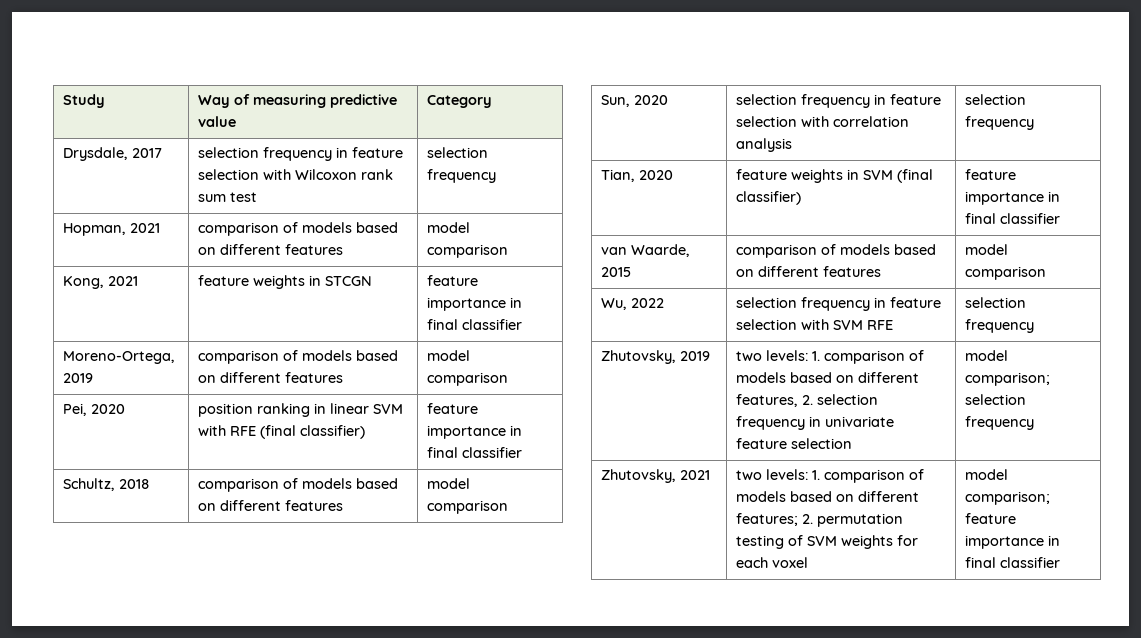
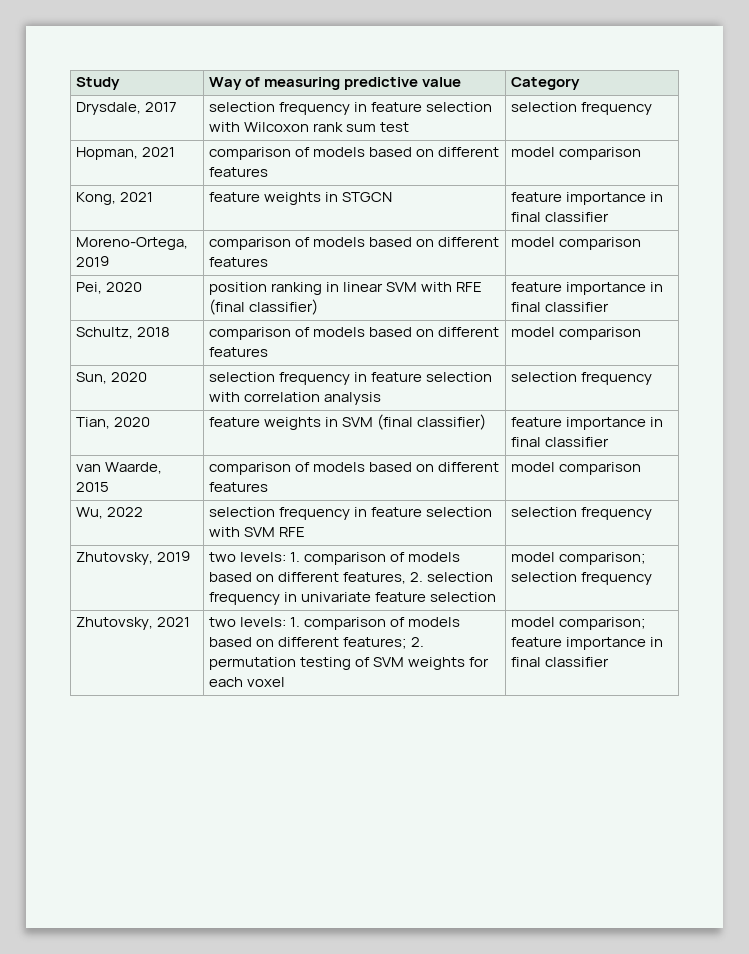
- Kong, 2021 | feature weights in STCGN | feature importance in final classifier
+ Kong, 2021 | feature weights in STGCN | feature importance in final classifier

